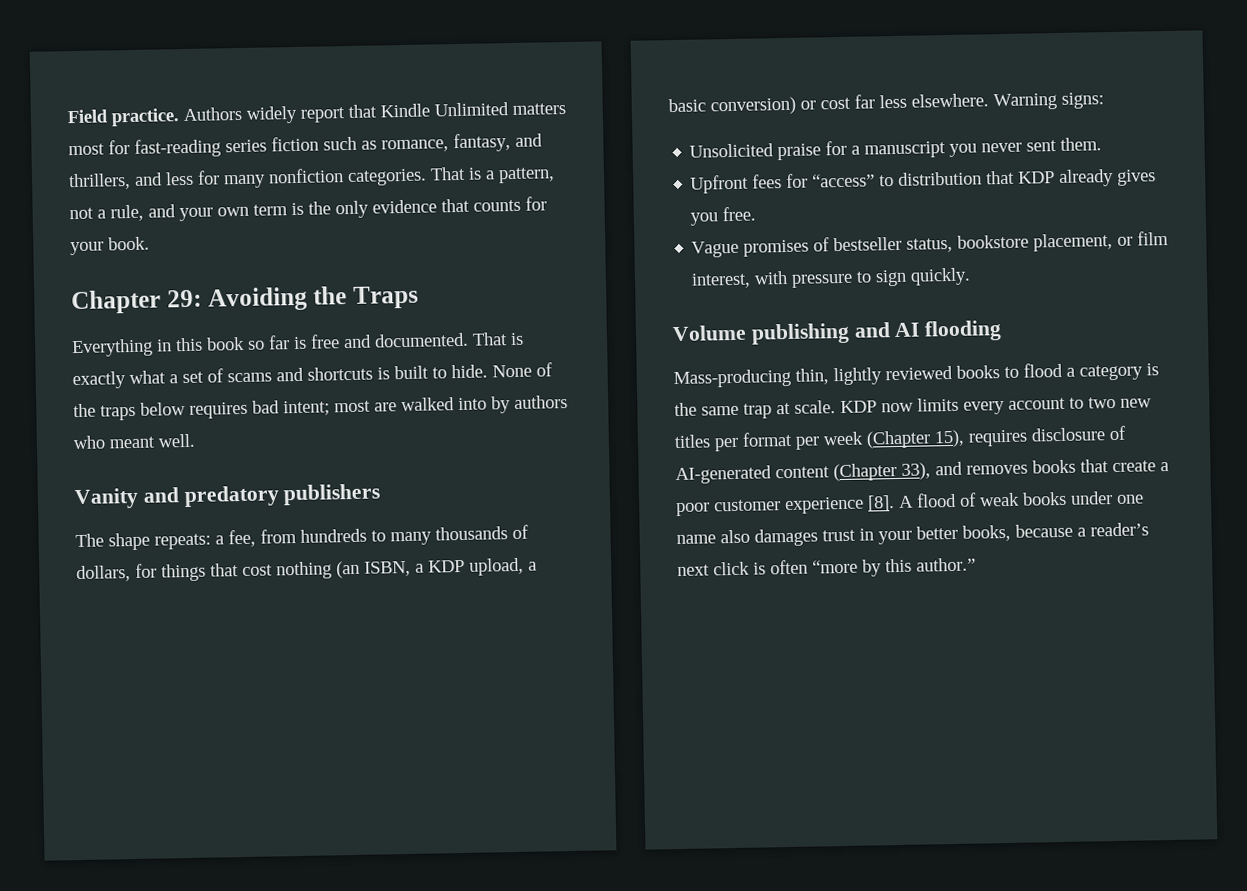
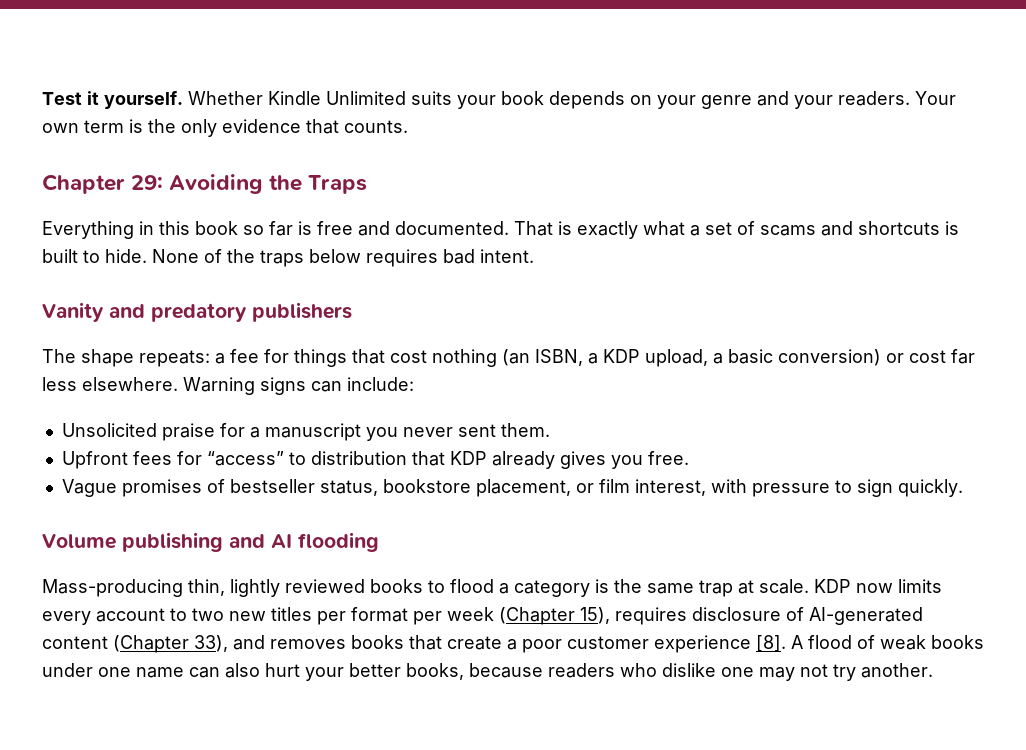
- Field practice. Authors widely report that Kindle Unlimited matters most for fast-reading series fiction such as romance, fantasy, and thrillers, and less for many nonfiction categories. That is a pattern, not a rule, and your own term is the only evidence that counts for your book.
+ Test it yourself. Whether Kindle Unlimited suits your book depends on your genre and your readers. Your own term is the only evidence that counts.
- None of the traps below requires bad intent; most are walked into by authors who meant well.
+ None of the traps below requires bad intent.
- The shape repeats: a fee, from hundreds to many thousands of dollars, for things that cost nothing (an ISBN, a KDP upload, a basic conversion) or cost far less elsewhere.
+ The shape repeats: a fee for things that cost nothing (an ISBN, a KDP upload, a basic conversion) or cost far less elsewhere.
- Warning signs:
+ Warning signs can include:
- A flood of weak books under one name also damages trust in your better books, because a reader’s next click is often “more by this author.”
+ A flood of weak books under one name can also hurt your better books, because readers who dislike one may not try another.

